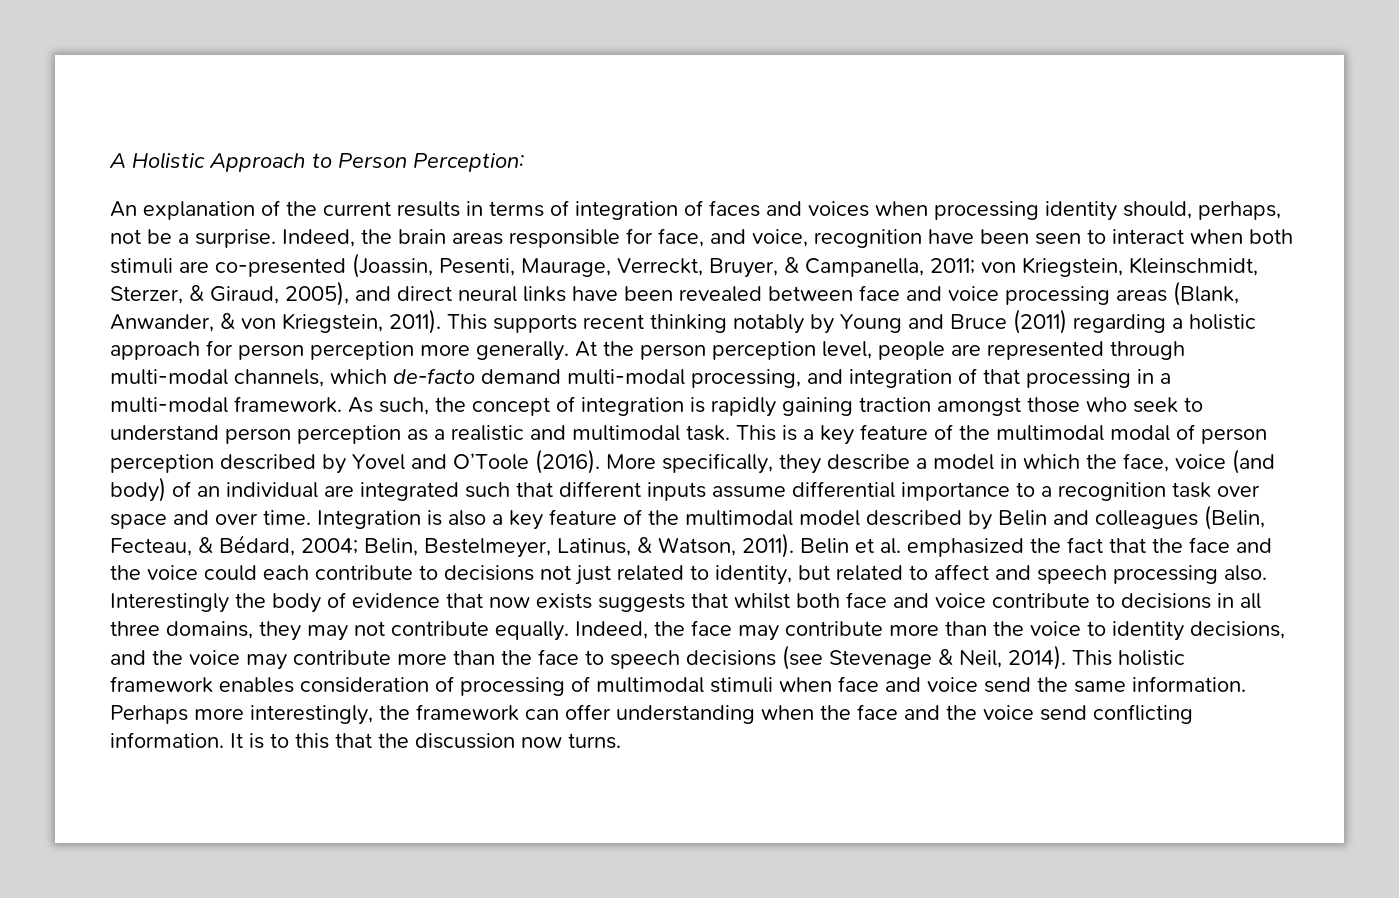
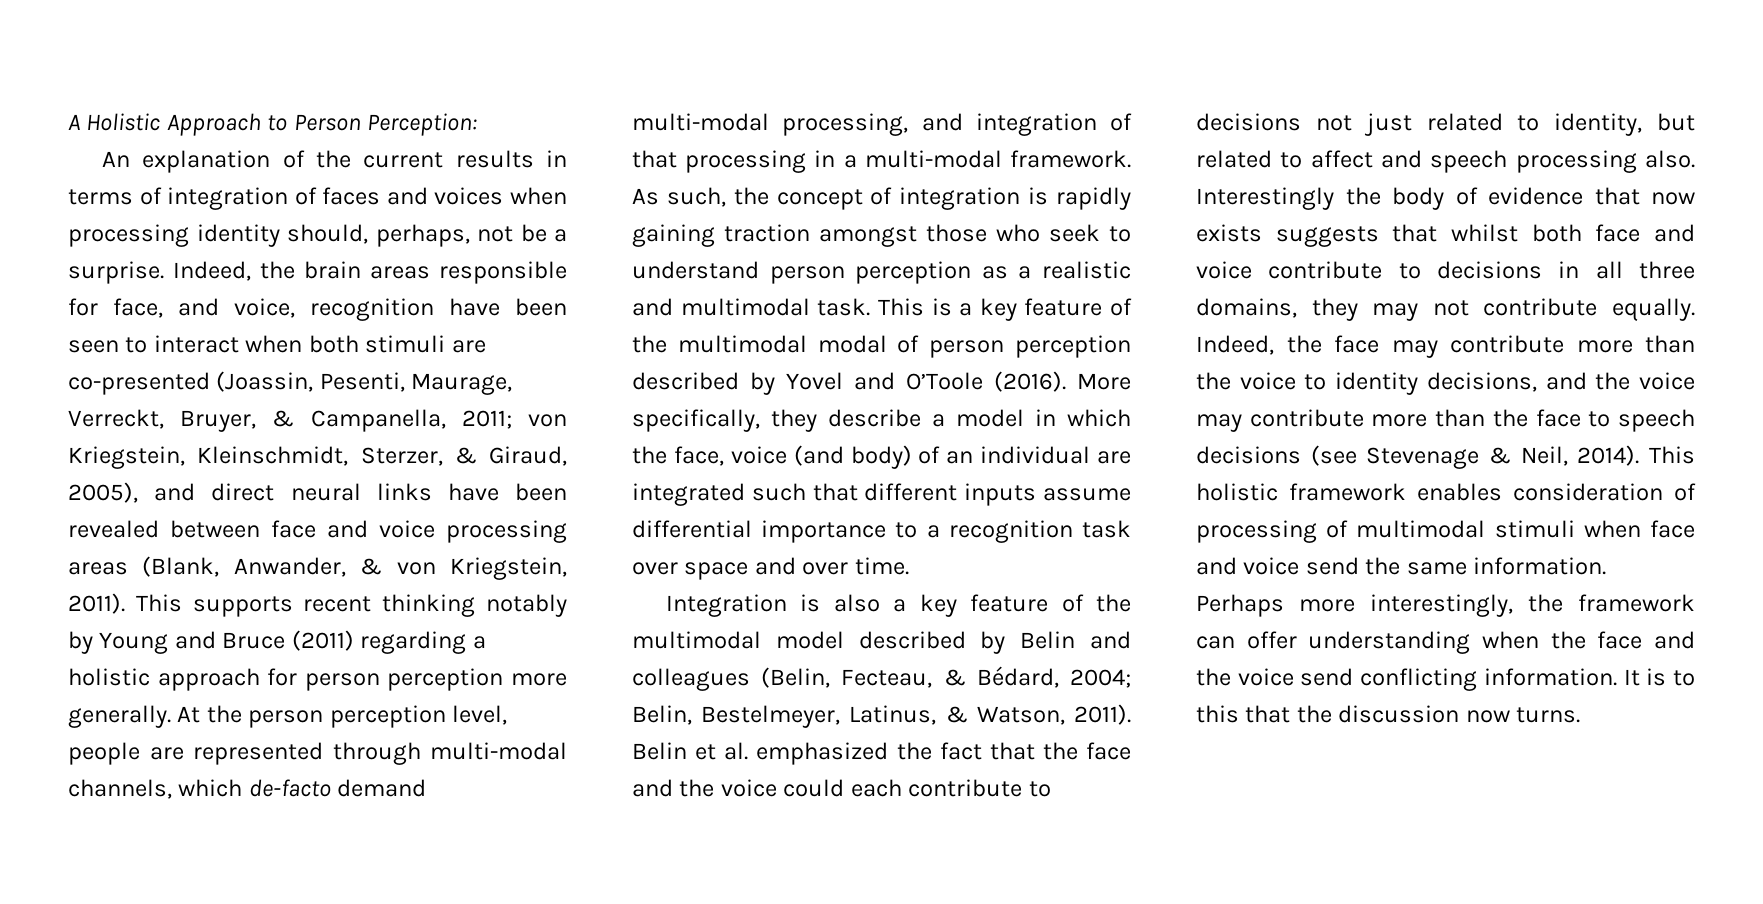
- More specifically, they describe a model in which the face, voice (and body) of an individual are integrated such that different inputs assume differential importance to a recognition task over space and over time. Integration is also a key feature of the multimodal model described by Belin and colleagues (Belin, Fecteau, & Bédard, 2004; Belin, Bestelmeyer, Latinus, & Watson, 2011).
+ More specifically, they describe a model in which the face, voice (and body) of an individual are integrated such that different inputs assume differential importance to a recognition task over space and over time.
+ Integration is also a key feature of the multimodal model described by Belin and colleagues (Belin, Fecteau, & Bédard, 2004; Belin, Bestelmeyer, Latinus, & Watson, 2011).

